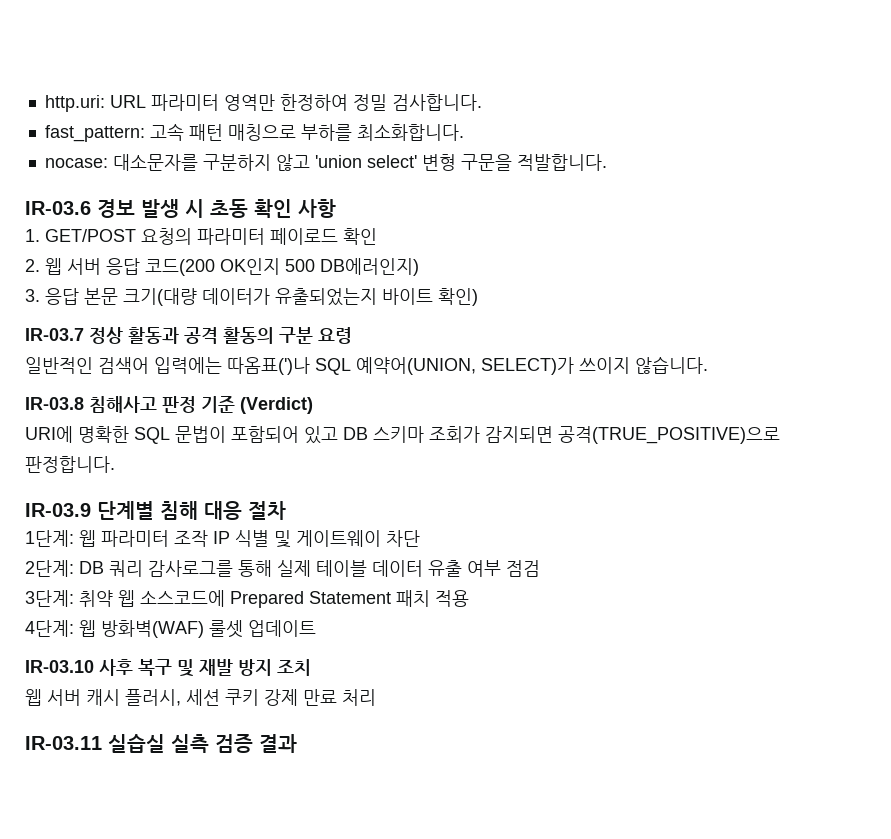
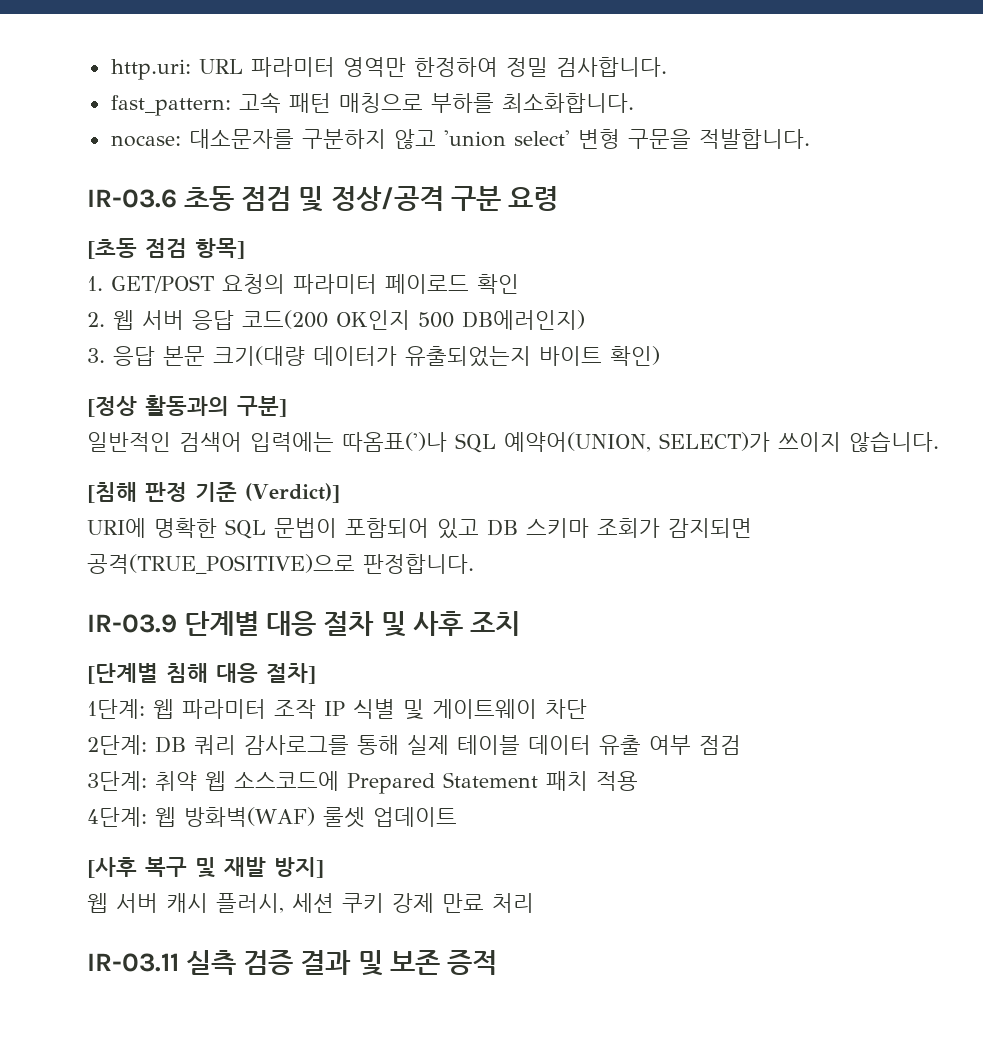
- IR-03.6 경보 발생 시 초동 확인 사항
+ IR-03.6 초동 점검 및 정상/공격 구분 요령
+ [초동 점검 항목]
- IR-03.7 정상 활동과 공격 활동의 구분 요령
+ [정상 활동과의 구분]
- IR-03.8 침해사고 판정 기준 (Verdict)
+ [침해 판정 기준 (Verdict)]
- IR-03.9 단계별 침해 대응 절차
+ IR-03.9 단계별 대응 절차 및 사후 조치
+ [단계별 침해 대응 절차]
- IR-03.10 사후 복구 및 재발 방지 조치
+ [사후 복구 및 재발 방지]
- IR-03.11 실습실 실측 검증 결과
+ IR-03.11 실측 검증 결과 및 보존 증적

